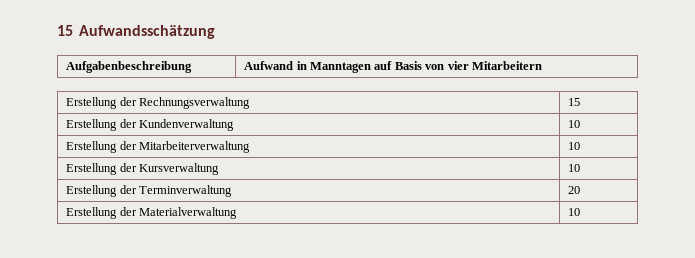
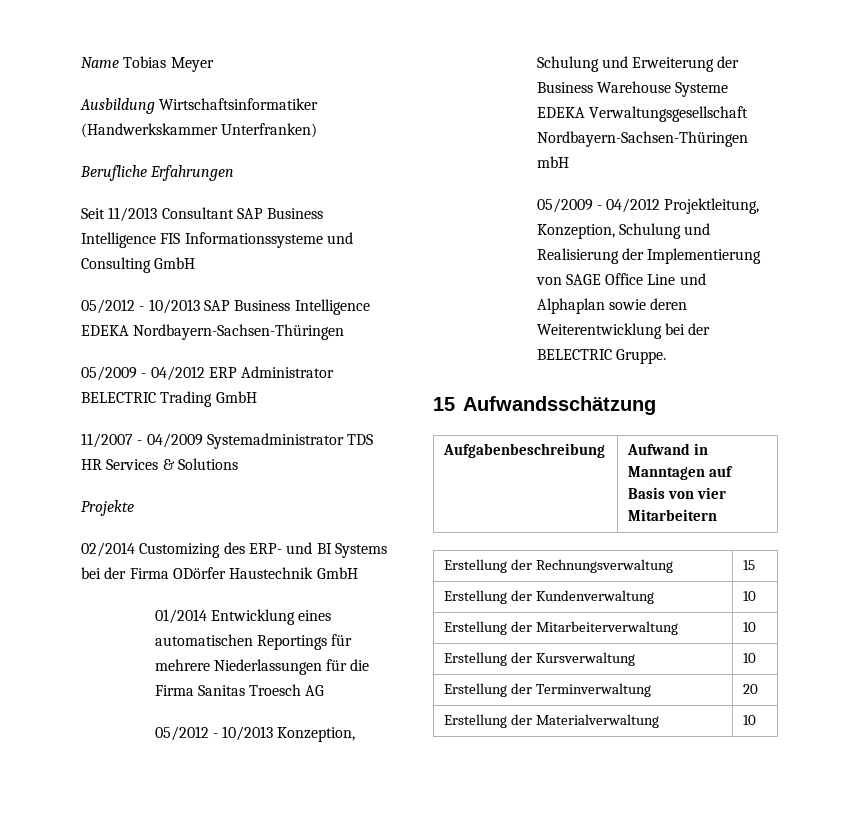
+ Name Tobias Meyer
+ Ausbildung Wirtschaftsinformatiker (Handwerkskammer Unterfranken)
+ Berufliche Erfahrungen
+ Seit 11/2013 Consultant SAP Business Intelligence FIS Informationssysteme und Consulting GmbH
+ 05/2012 - 10/2013 SAP Business Intelligence EDEKA Nordbayern-Sachsen-Thüringen
+ 05/2009 - 04/2012 ERP Administrator BELECTRIC Trading GmbH
+ 11/2007 - 04/2009 Systemadministrator TDS HR Services & Solutions
+ Projekte
+ 02/2014 Customizing des ERP- und BI Systems bei der Firma ODörfer Haustechnik GmbH
+ 01/2014 Entwicklung eines automatischen Reportings für mehrere Niederlassungen für die Firma Sanitas Troesch AG
+ 05/2012 - 10/2013 Konzeption, Schulung und Erweiterung der Business Warehouse Systeme EDEKA Verwaltungsgesellschaft Nordbayern-Sachsen-Thüringen mbH
+ 05/2009 - 04/2012 Projektleitung, Konzeption, Schulung und Realisierung der Implementierung von SAGE Office Line und Alphaplan sowie deren Weiterentwicklung bei der BELECTRIC Gruppe.

